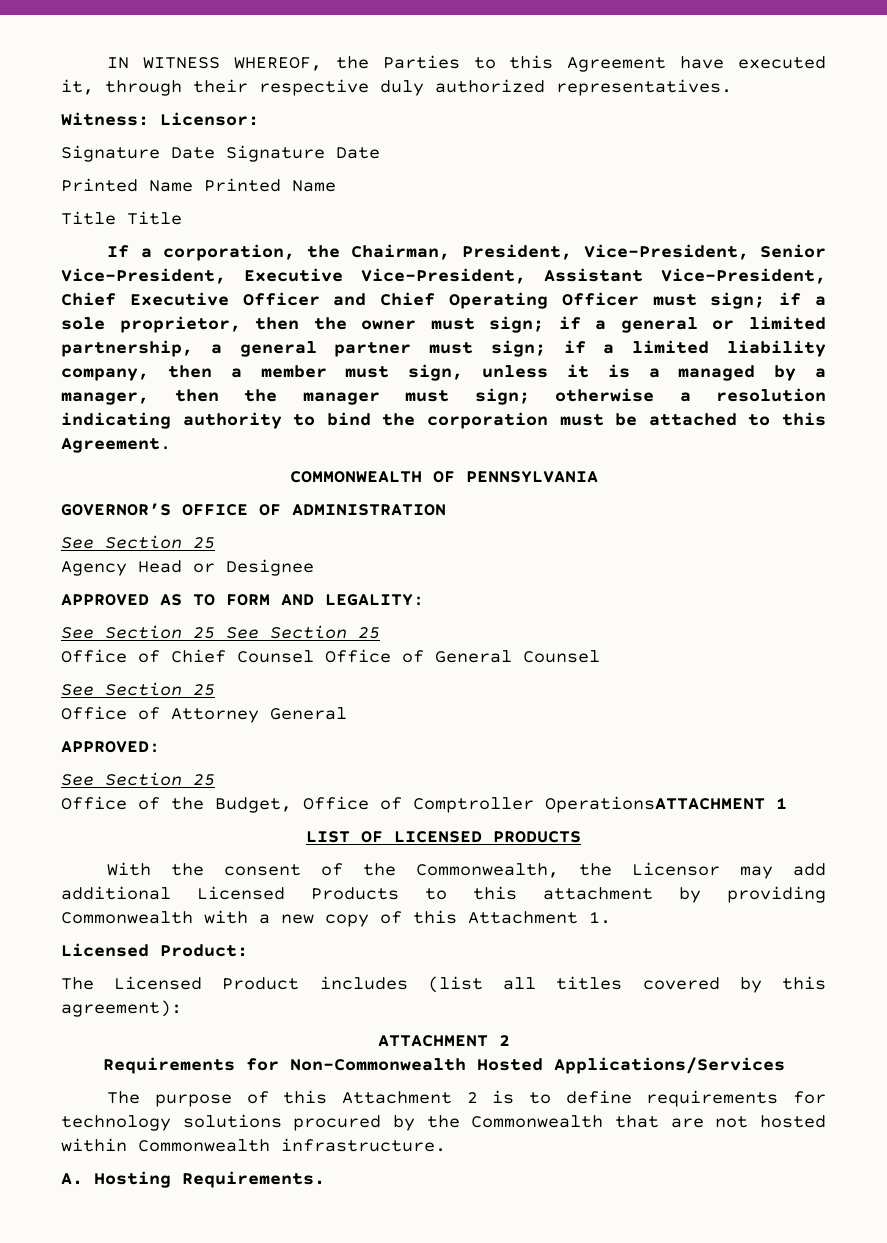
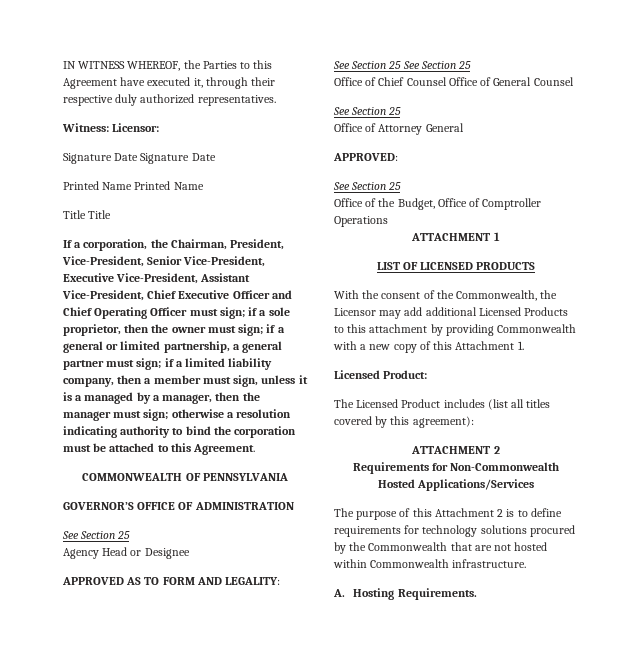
- Office of the Budget, Office of Comptroller OperationsATTACHMENT 1
+ Office of the Budget, Office of Comptroller Operations
+ ATTACHMENT 1

